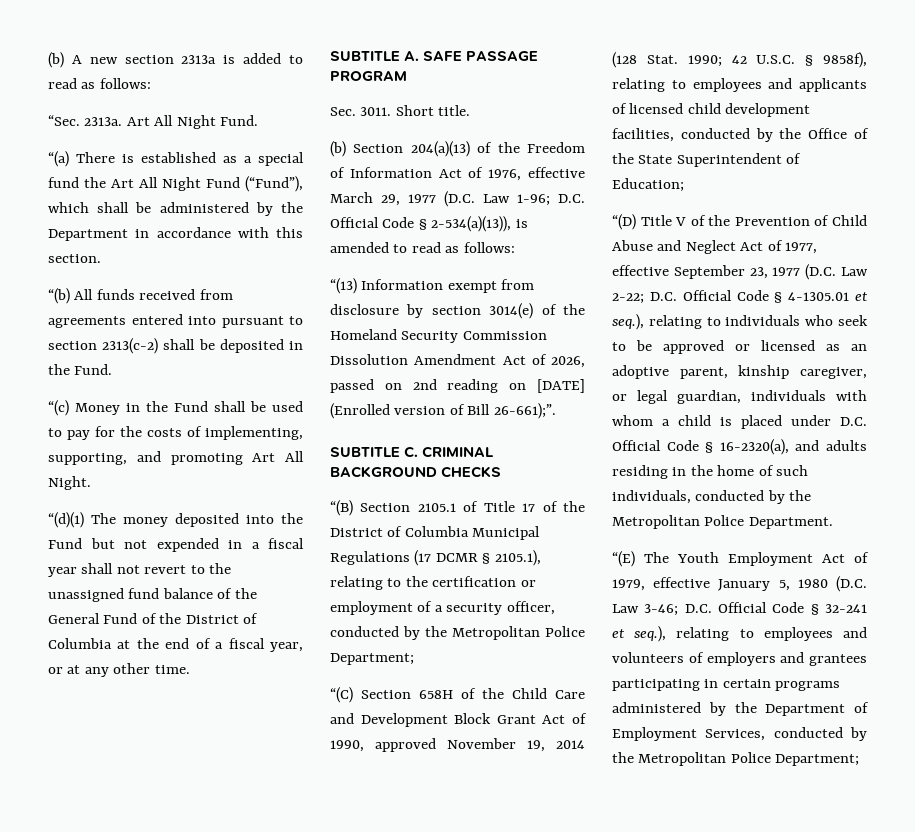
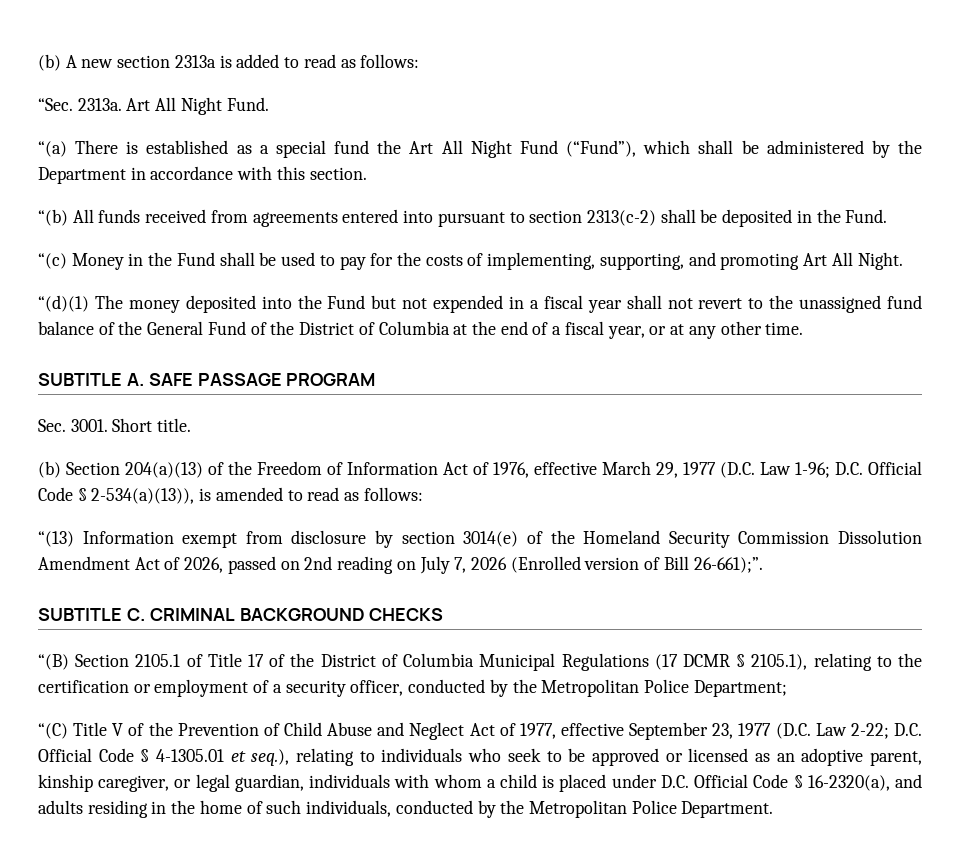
- Sec. 3011.
+ Sec. 3001.
- “(13) Information exempt from disclosure by section 3014(e) of the Homeland Security Commission Dissolution Amendment Act of 2026, passed on 2nd reading on [DATE] (Enrolled version of Bill 26-661);”.
+ “(13) Information exempt from disclosure by section 3014(e) of the Homeland Security Commission Dissolution Amendment Act of 2026, passed on 2nd reading on July 7, 2026 (Enrolled version of Bill 26-661);”.
- “(C) Section 658H of the Child Care and Development Block Grant Act of 1990, approved November 19, 2014 (128 Stat. 1990; 42 U.S.C. § 9858f), relating to employees and applicants of licensed child development facilities, conducted by the Office of the State Superintendent of Education;
- “(D) Title V of the Prevention of Child Abuse and Neglect Act of 1977, effective September 23, 1977 (D.C. Law 2-22;
+ “(C) Title V of the Prevention of Child Abuse and Neglect Act of 1977, effective September 23, 1977 (D.C. Law 2-22;
- “(E) The Youth Employment Act of 1979, effective January 5, 1980 (D.C. Law 3-46; D.C. Official Code § 32-241 et seq.), relating to employees and volunteers of employers and grantees participating in certain programs administered by the Department of Employment Services, conducted by the Metropolitan Police Department;

